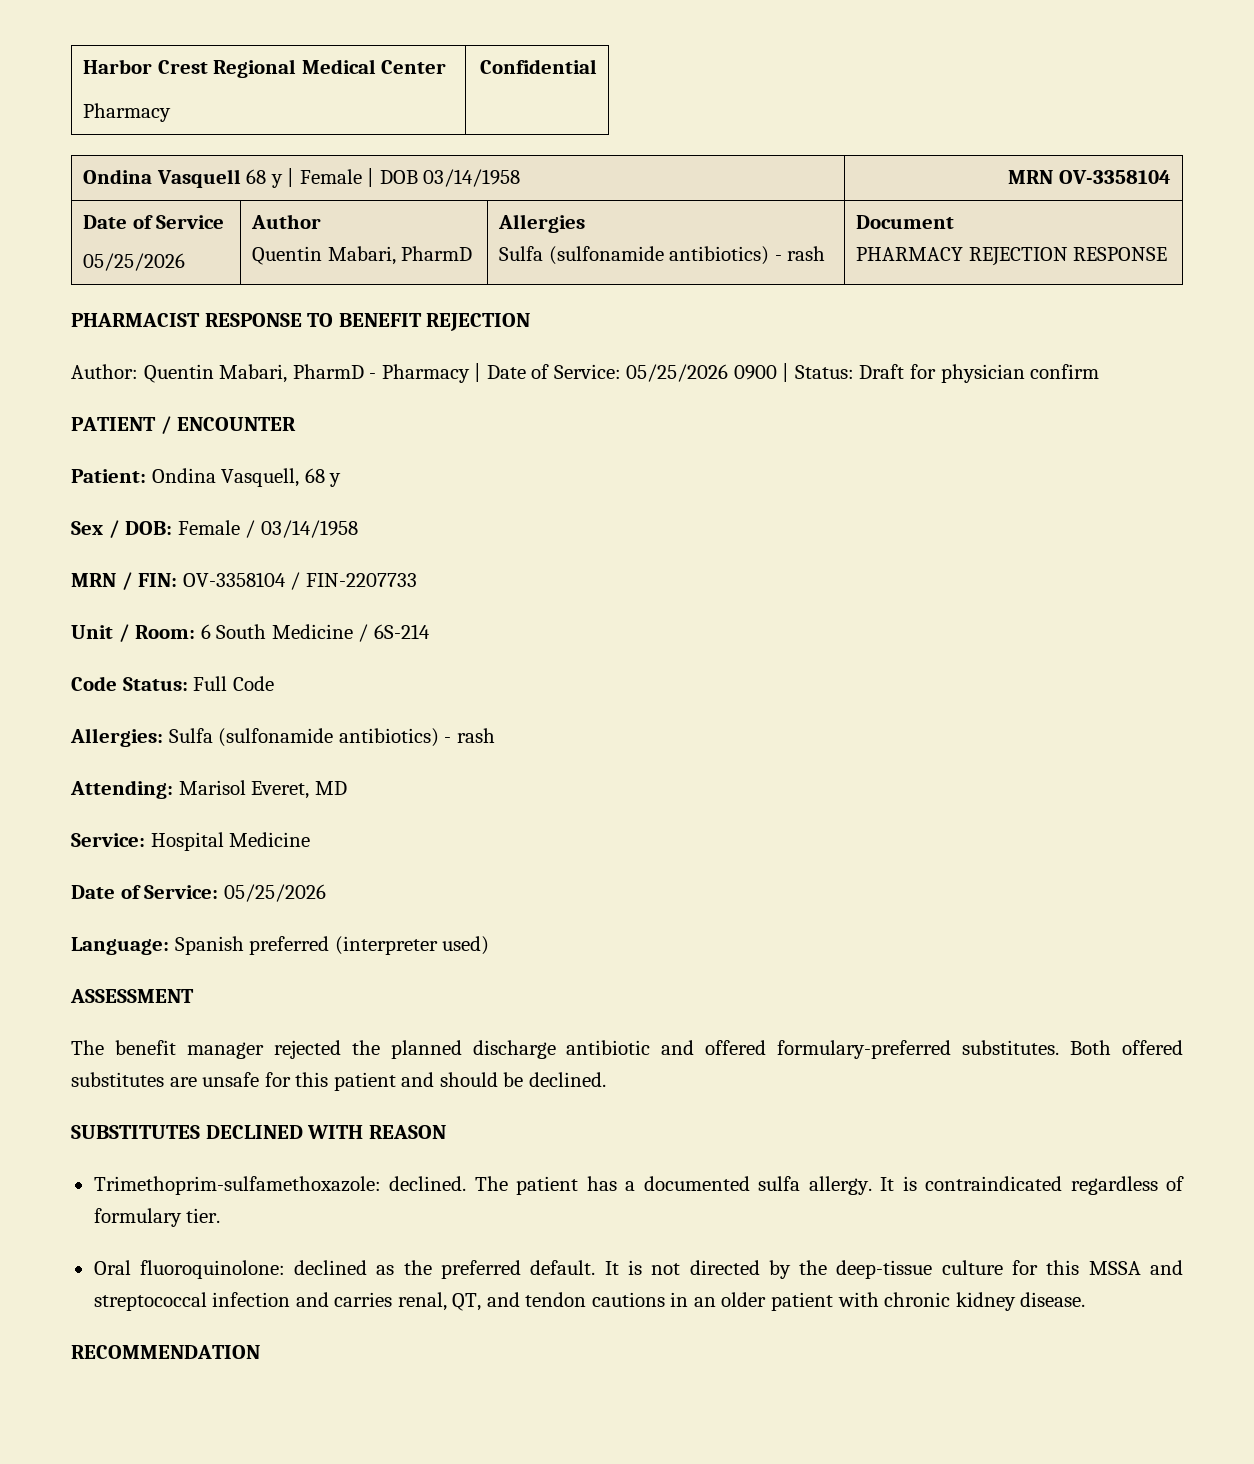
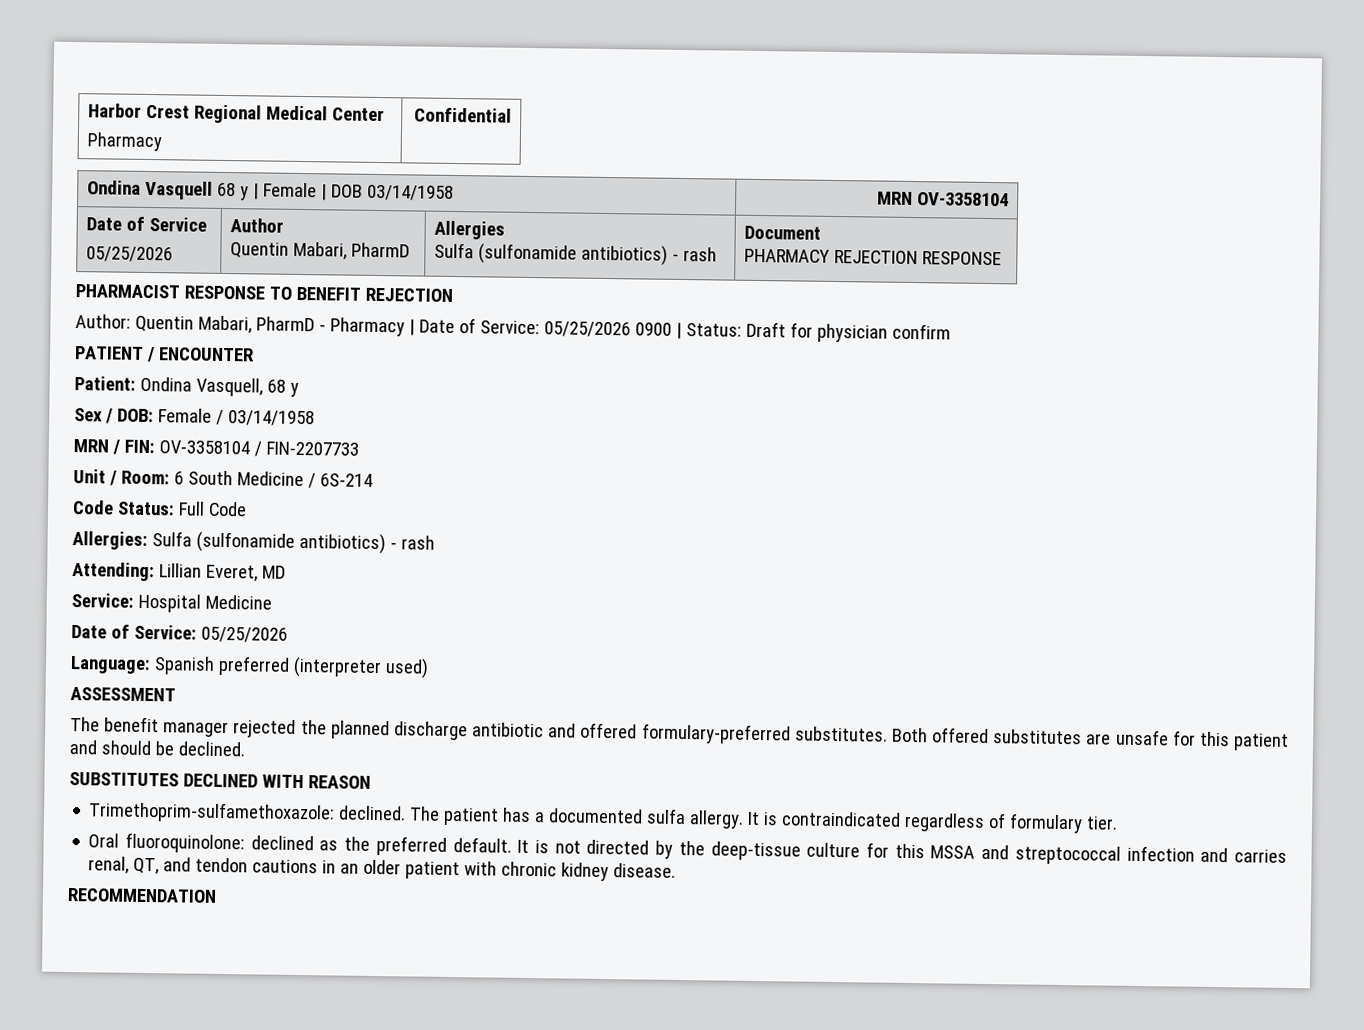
- Attending: Marisol Everet, MD
+ Attending: Lillian Everet, MD

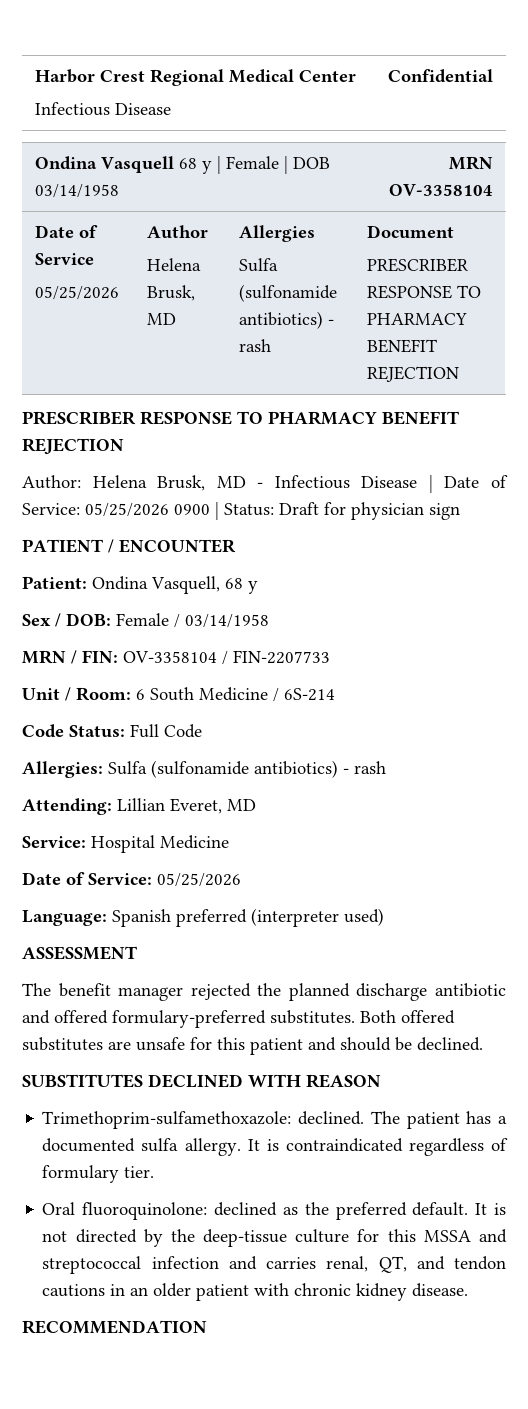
  Harbor Crest Regional Medical Center
- Pharmacy | Confidential
+ Infectious Disease | Confidential
  Date of Service
  05/25/2026 | Author
- Quentin Mabari, PharmD | Allergies
+ Helena Brusk, MD | Allergies
  Sulfa (sulfonamide antibiotics) - rash | Document
- PHARMACY REJECTION RESPONSE
- PHARMACIST RESPONSE TO BENEFIT REJECTION
- Author: Quentin Mabari, PharmD - Pharmacy | Date of Service: 05/25/2026 0900 | Status: Draft for physician confirm
+ PRESCRIBER RESPONSE TO PHARMACY BENEFIT REJECTION
+ PRESCRIBER RESPONSE TO PHARMACY BENEFIT REJECTION
+ Author: Helena Brusk, MD - Infectious Disease | Date of Service: 05/25/2026 0900 | Status: Draft for physician sign

